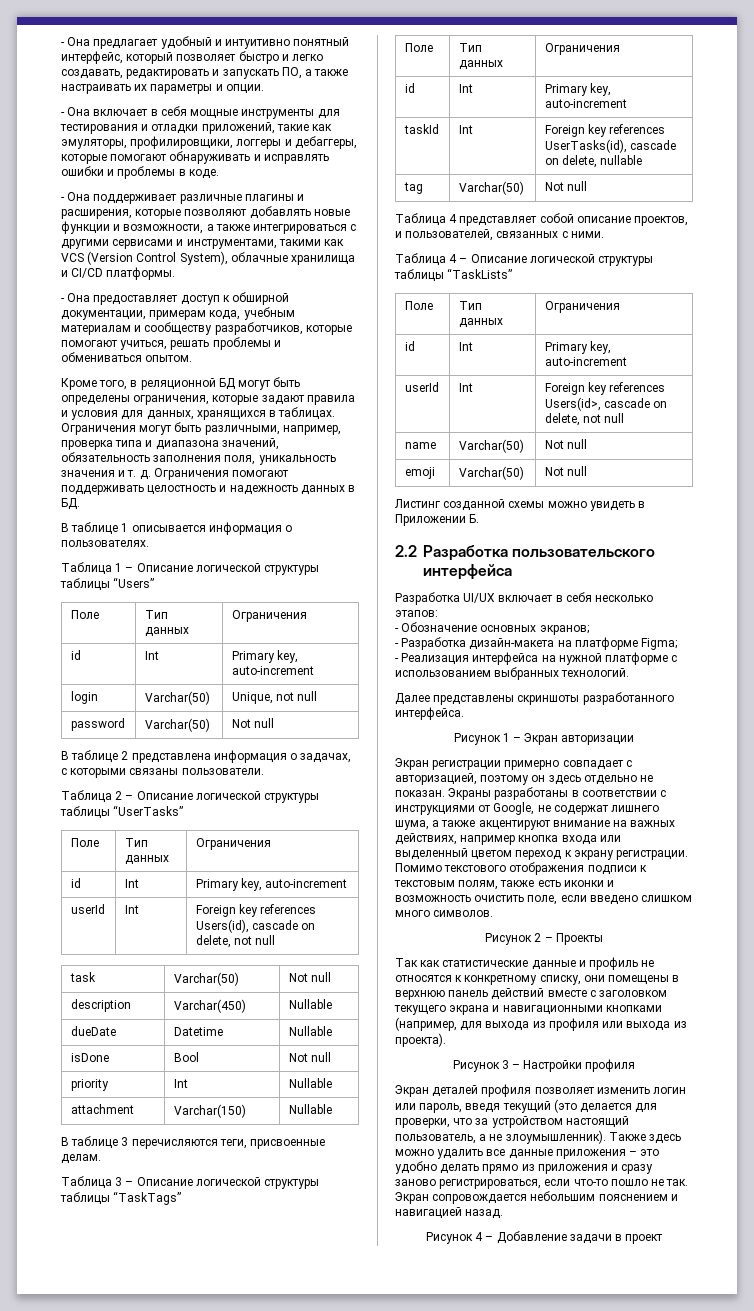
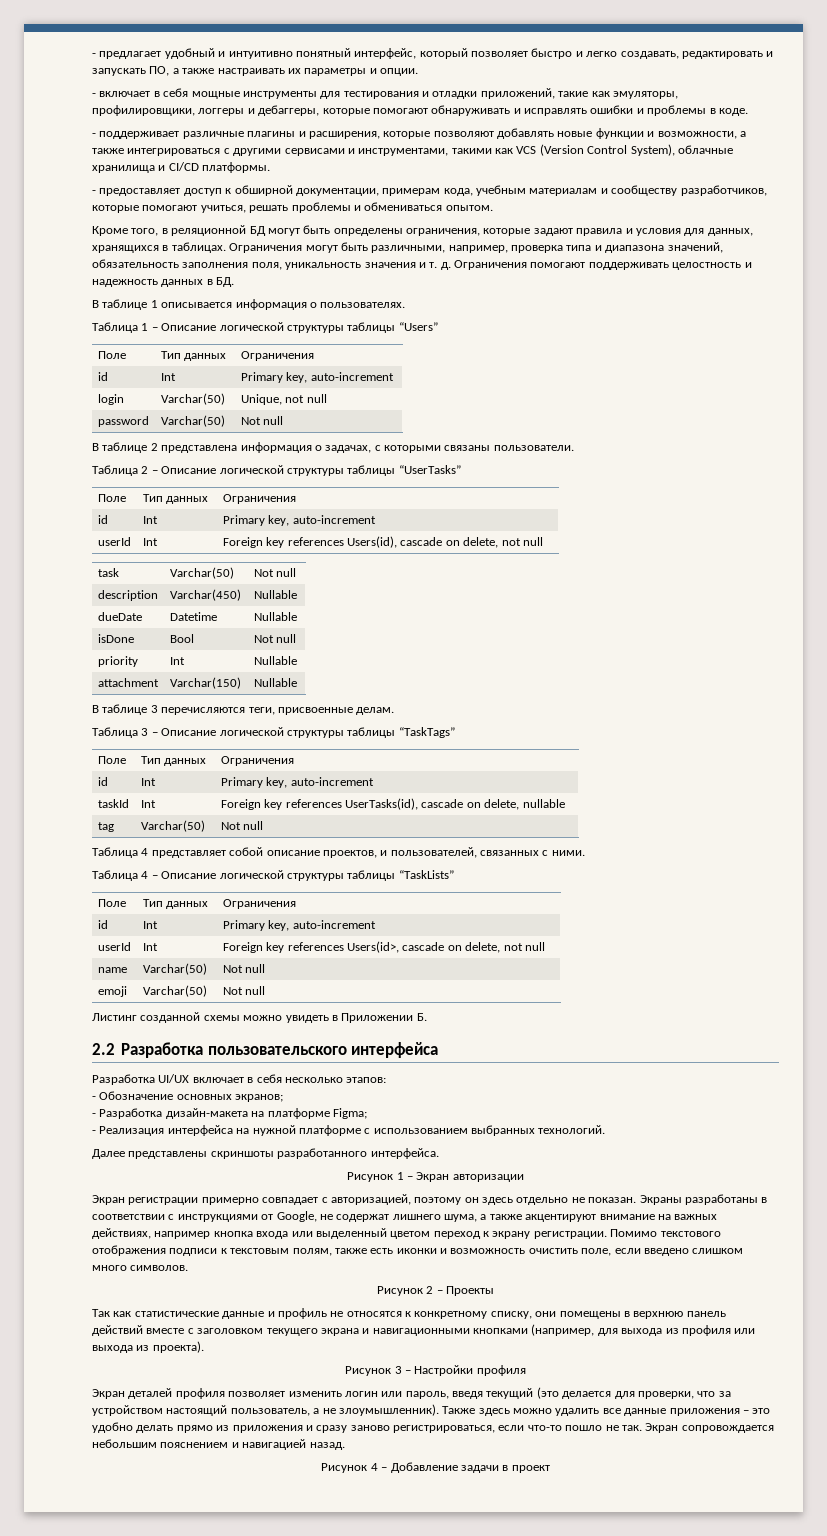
- - Она предлагает удобный и интуитивно понятный интерфейс, который позволяет быстро и легко создавать, редактировать и запускать ПО, а также настраивать их параметры и опции.
+ - предлагает удобный и интуитивно понятный интерфейс, который позволяет быстро и легко создавать, редактировать и запускать ПО, а также настраивать их параметры и опции.
- - Она включает в себя мощные инструменты для тестирования и отладки приложений, такие как эмуляторы, профилировщики, логгеры и дебаггеры, которые помогают обнаруживать и исправлять ошибки и проблемы в коде.
+ - включает в себя мощные инструменты для тестирования и отладки приложений, такие как эмуляторы, профилировщики, логгеры и дебаггеры, которые помогают обнаруживать и исправлять ошибки и проблемы в коде.
- - Она поддерживает различные плагины и расширения, которые позволяют добавлять новые функции и возможности, а также интегрироваться с другими сервисами и инструментами, такими как VCS (Version Control System), облачные хранилища и CI/CD платформы.
+ - поддерживает различные плагины и расширения, которые позволяют добавлять новые функции и возможности, а также интегрироваться с другими сервисами и инструментами, такими как VCS (Version Control System), облачные хранилища и CI/CD платформы.
- - Она предоставляет доступ к обширной документации, примерам кода, учебным материалам и сообществу разработчиков, которые помогают учиться, решать проблемы и обмениваться опытом.
+ - предоставляет доступ к обширной документации, примерам кода, учебным материалам и сообществу разработчиков, которые помогают учиться, решать проблемы и обмениваться опытом.

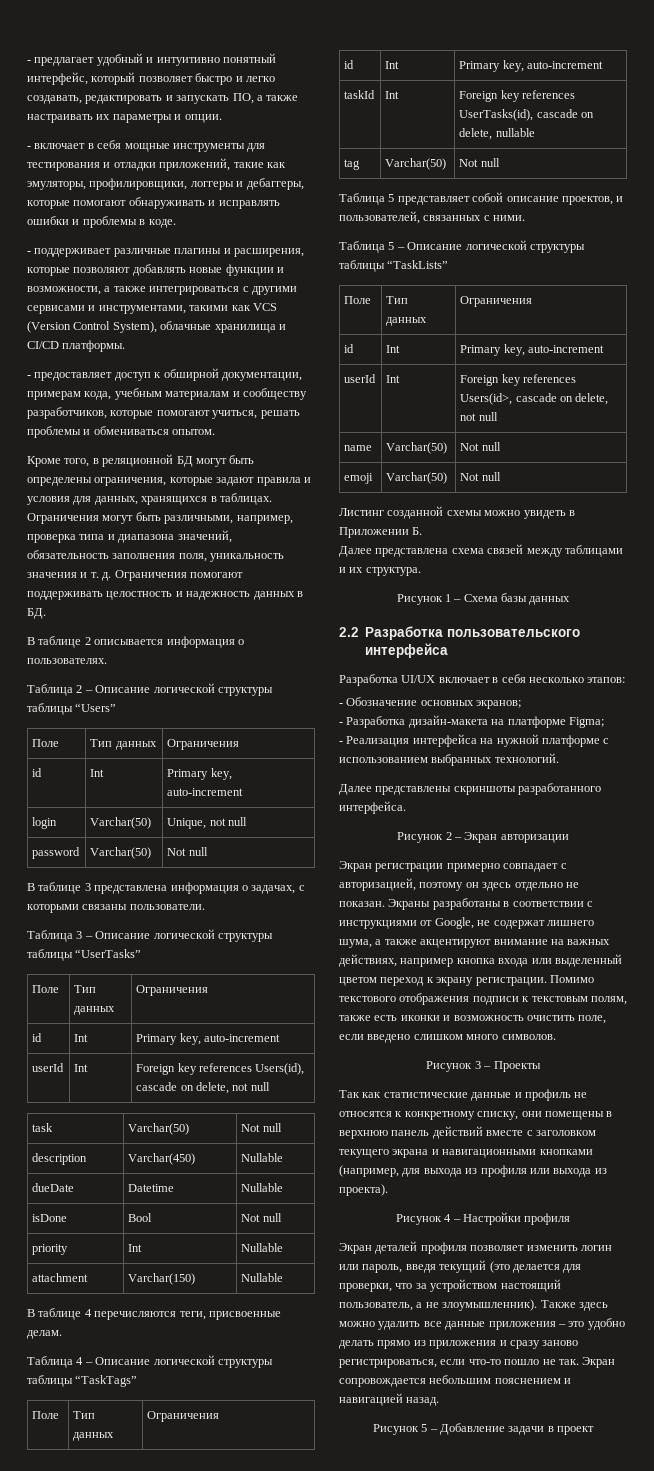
- В таблице 1 описывается информация о пользователях.
+ В таблице 2 описывается информация о пользователях.
- Таблица 1 – Описание логической структуры таблицы “Users”
+ Таблица 2 – Описание логической структуры таблицы “Users”
- В таблице 2 представлена информация о задачах, c которыми связаны пользователи.
+ В таблице 3 представлена информация о задачах, c которыми связаны пользователи.
- Таблица 2 – Описание логической структуры таблицы “UserTasks”
+ Таблица 3 – Описание логической структуры таблицы “UserTasks”
- В таблице 3 перечисляются теги, присвоенные делам.
+ В таблице 4 перечисляются теги, присвоенные делам.
- Таблица 3 – Описание логической структуры таблицы “TaskTags”
+ Таблица 4 – Описание логической структуры таблицы “TaskTags”
- Таблица 4 представляет собой описание проектов, и пользователей, связанных с ними.
+ Таблица 5 представляет собой описание проектов, и пользователей, связанных с ними.
- Таблица 4 – Описание логической структуры таблицы “TaskLists”
+ Таблица 5 – Описание логической структуры таблицы “TaskLists”
+ Далее представлена схема связей между таблицами и их структура.
+ Рисунок 1 – Схема базы данных
- Рисунок 1 – Экран авторизации
+ Рисунок 2 – Экран авторизации
- Рисунок 2 – Проекты
+ Рисунок 3 – Проекты
- Рисунок 3 – Настройки профиля
+ Рисунок 4 – Настройки профиля
- Рисунок 4 – Добавление задачи в проект
+ Рисунок 5 – Добавление задачи в проект

